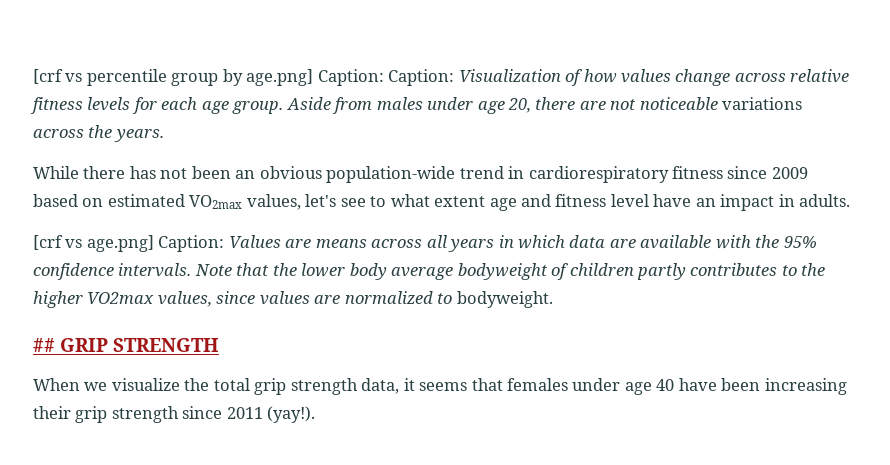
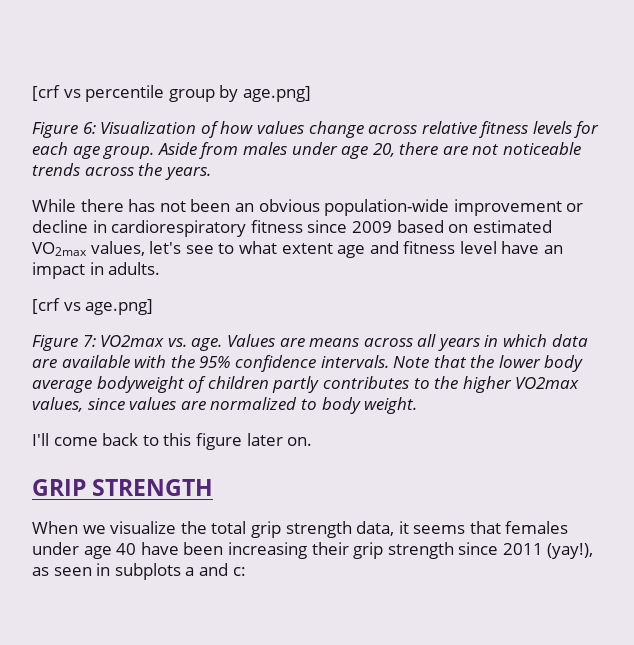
- [crf vs percentile group by age.png] Caption: Caption: Visualization of how values change across relative fitness levels for each age group.
+ [crf vs percentile group by age.png]
+ Figure 6: Visualization of how values change across relative fitness levels for each age group.
- Aside from males under age 20, there are not noticeable variations across the years.
+ Aside from males under age 20, there are not noticeable trends across the years.
- While there has not been an obvious population-wide trend in cardiorespiratory fitness since 2009 based on estimated VO2max values, let's see to what extent age and fitness level have an impact in adults.
+ While there has not been an obvious population-wide improvement or decline in cardiorespiratory fitness since 2009 based on estimated VO2max values, let's see to what extent age and fitness level have an impact in adults.
- [crf vs age.png] Caption: Values are means across all years in which data are available with the 95% confidence intervals.
+ [crf vs age.png]
+ Figure 7: VO2max vs. age. Values are means across all years in which data are available with the 95% confidence intervals.
- Note that the lower body average bodyweight of children partly contributes to the higher VO2max values, since values are normalized to bodyweight.
- ## GRIP STRENGTH
+ Note that the lower body average bodyweight of children partly contributes to the higher VO2max values, since values are normalized to body weight.
+ I'll come back to this figure later on.
+ GRIP STRENGTH
- When we visualize the total grip strength data, it seems that females under age 40 have been increasing their grip strength since 2011 (yay!).
+ When we visualize the total grip strength data, it seems that females under age 40 have been increasing their grip strength since 2011 (yay!), as seen in subplots a and c:

